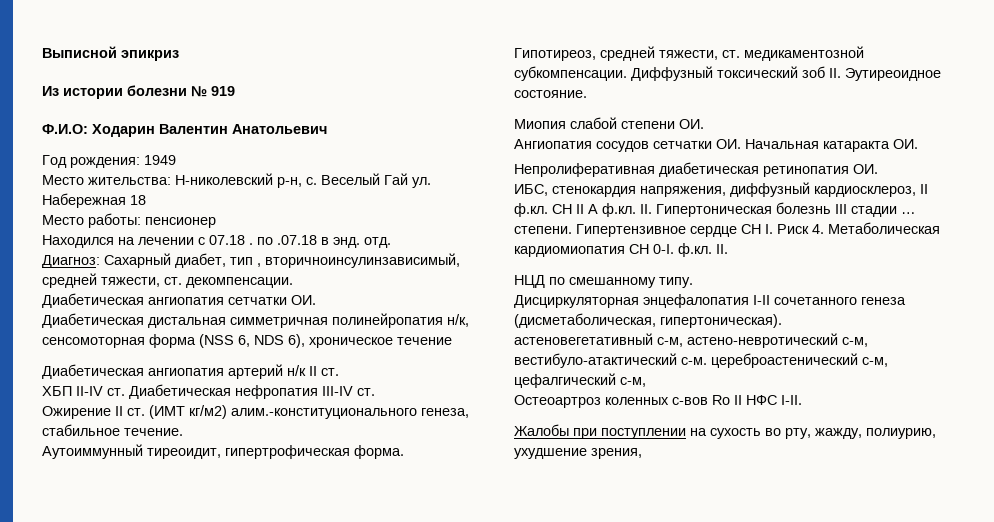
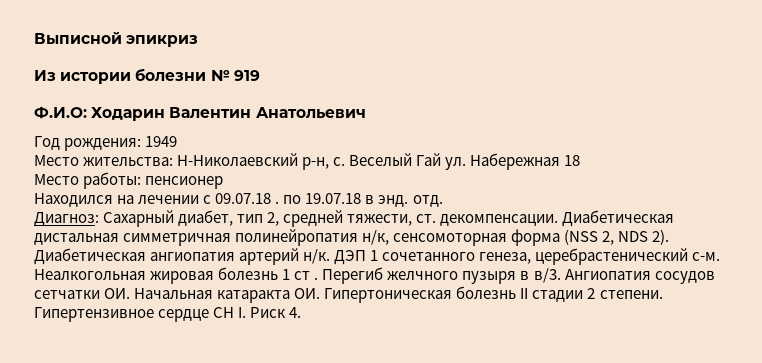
- Место жительства: Н-николевский р-н, с.
+ Место жительства: Н-Николаевский р-н, с.
- Находился на лечении с 07.18 . по .07.18 в энд. отд.
+ Находился на лечении с 09.07.18 . по 19.07.18 в энд. отд.
- Диагноз: Сахарный диабет, тип , вторичноинсулинзависимый, средней тяжести, ст. декомпенсации.
- Диабетическая ангиопатия сетчатки ОИ.
- Диабетическая дистальная симметричная полинейропатия н/к, сенсомоторная форма (NSS 6, NDS 6), хроническое течение
- Диабетическая ангиопатия артерий н/к II ст.
- ХБП II-IV ст. Диабетическая нефропатия III-IV ст.
- Ожирение II ст. (ИМТ кг/м2) алим.-конституционального генеза, стабильное течение.
- Аутоиммунный тиреоидит, гипертрофическая форма. Гипотиреоз, средней тяжести, ст. медикаментозной субкомпенсации. Диффузный токсический зоб II. Эутиреоидное состояние.
- Миопия слабой степени ОИ.
- Ангиопатия сосудов сетчатки ОИ. Начальная катаракта ОИ.
- Непролиферативная диабетическая ретинопатия ОИ.
- ИБС, стенокардия напряжения, диффузный кардиосклероз, II ф.кл. СН II А ф.кл. II. Гипертоническая болезнь III стадии … степени.
+ Диагноз: Сахарный диабет, тип 2, средней тяжести, ст. декомпенсации. Диабетическая дистальная симметричная полинейропатия н/к, сенсомоторная форма (NSS 2, NDS 2). Диабетическая ангиопатия артерий н/к. ДЭП 1 сочетанного генеза, церебрастенический с-м. Неалкогольная жировая болезнь 1 ст . Перегиб желчного пузыря в в/3. Ангиопатия сосудов сетчатки ОИ. Начальная катаракта ОИ. Гипертоническая болезнь II стадии 2 степени.
- Гипертензивное сердце СН I. Риск 4. Метаболическая кардиомиопатия СН 0-I. ф.кл. II.
- НЦД по смешанному типу.
- Дисциркуляторная энцефалопатия I-II сочетанного генеза (дисметаболическая, гипертоническая).
- астеновегетативный с-м, астено-невротический с-м, вестибуло-атактический с-м. цереброастенический с-м, цефалгический с-м,
- Остеоартроз коленных с-вов Rо II НФС I-II.
- Жалобы при поступлении на сухость во рту, жажду, полиурию, ухудшение зрения,
+ Гипертензивное сердце СН I. Риск 4.

